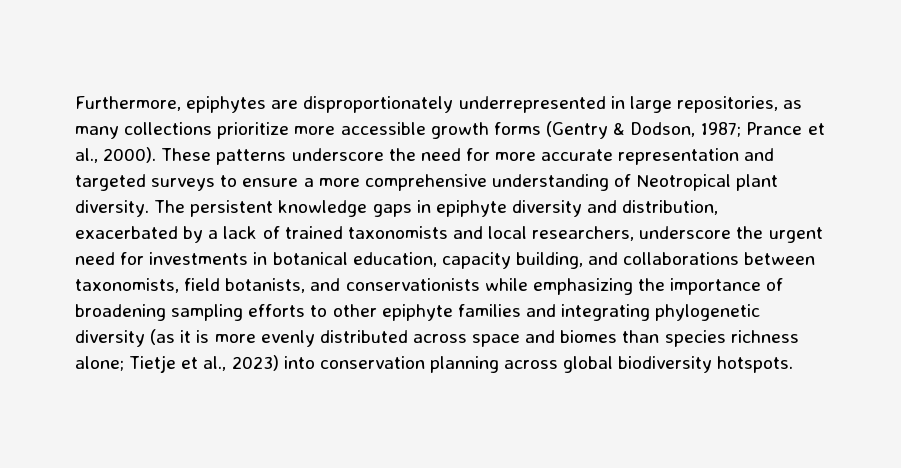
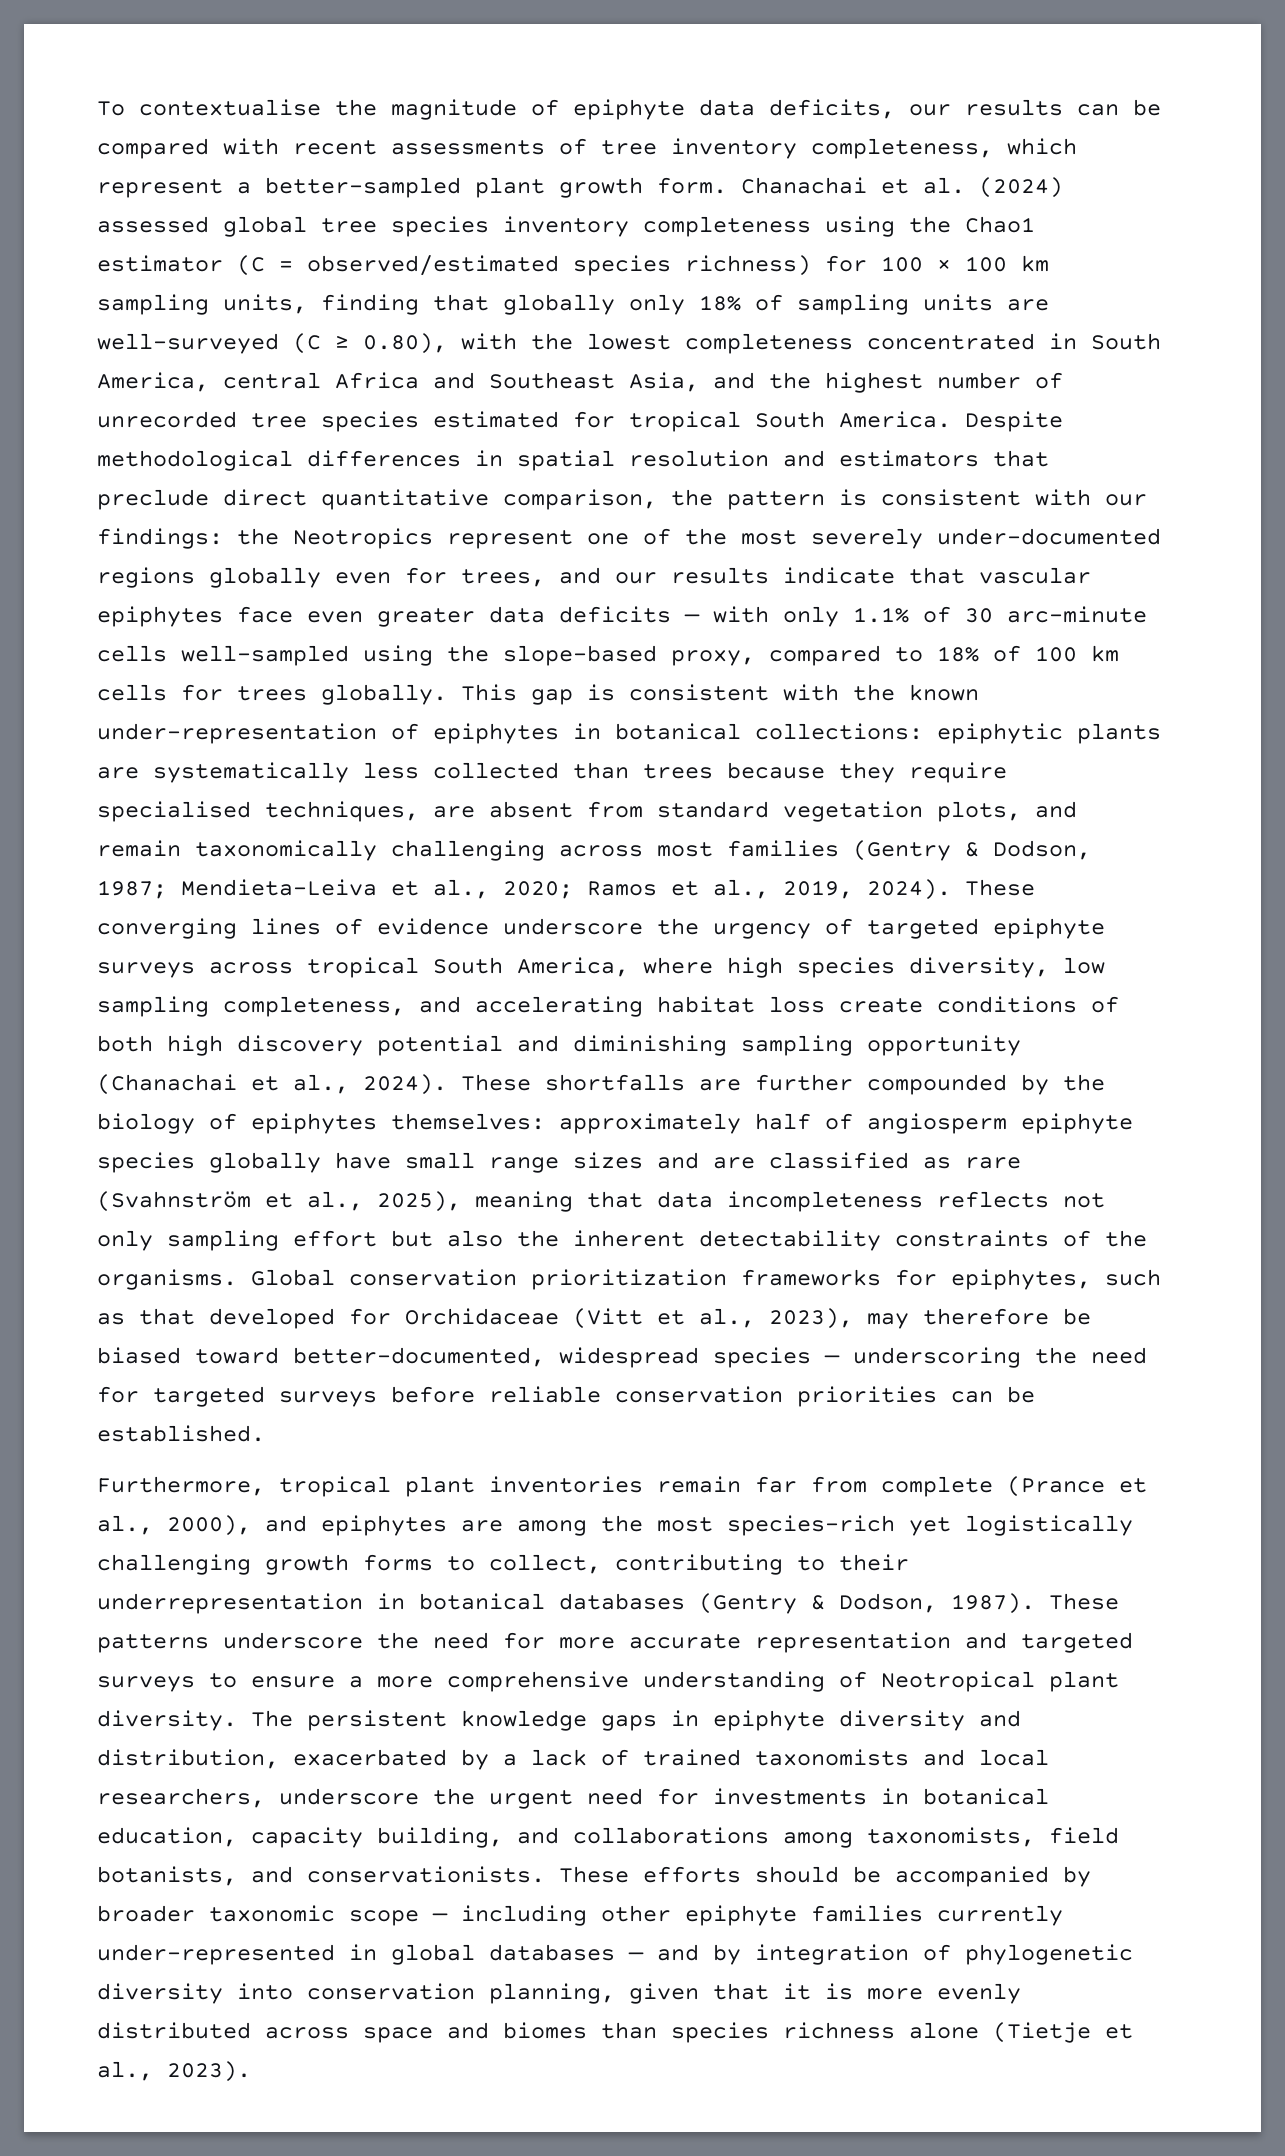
- Furthermore, epiphytes are disproportionately underrepresented in large repositories, as many collections prioritize more accessible growth forms (Gentry & Dodson, 1987; Prance et al., 2000).
+ To contextualise the magnitude of epiphyte data deficits, our results can be compared with recent assessments of tree inventory completeness, which represent a better-sampled plant growth form. Chanachai et al. (2024) assessed global tree species inventory completeness using the Chao1 estimator (C = observed/estimated species richness) for 100 × 100 km sampling units, finding that globally only 18% of sampling units are well-surveyed (C ≥ 0.80), with the lowest completeness concentrated in South America, central Africa and Southeast Asia, and the highest number of unrecorded tree species estimated for tropical South America. Despite methodological differences in spatial resolution and estimators that preclude direct quantitative comparison, the pattern is consistent with our findings: the Neotropics represent one of the most severely under-documented regions globally even for trees, and our results indicate that vascular epiphytes face even greater data deficits — with only 1.1% of 30 arc-minute cells well-sampled using the slope-based proxy, compared to 18% of 100 km cells for trees globally. This gap is consistent with the known under-representation of epiphytes in botanical collections: epiphytic plants are systematically less collected than trees because they require specialised techniques, are absent from standard vegetation plots, and remain taxonomically challenging across most families (Gentry & Dodson, 1987; Mendieta-Leiva et al., 2020; Ramos et al., 2019, 2024). These converging lines of evidence underscore the urgency of targeted epiphyte surveys across tropical South America, where high species diversity, low sampling completeness, and accelerating habitat loss create conditions of both high discovery potential and diminishing sampling opportunity (Chanachai et al., 2024). These shortfalls are further compounded by the biology of epiphytes themselves: approximately half of angiosperm epiphyte species globally have small range sizes and are classified as rare (Svahnström et al., 2025), meaning that data incompleteness reflects not only sampling effort but also the inherent detectability constraints of the organisms. Global conservation prioritization frameworks for epiphytes, such as that developed for Orchidaceae (Vitt et al., 2023), may therefore be biased toward better-documented, widespread species — underscoring the need for targeted surveys before reliable conservation priorities can be established.
+ Furthermore, tropical plant inventories remain far from complete (Prance et al., 2000), and epiphytes are among the most species-rich yet logistically challenging growth forms to collect, contributing to their underrepresentation in botanical databases (Gentry & Dodson, 1987).
- The persistent knowledge gaps in epiphyte diversity and distribution, exacerbated by a lack of trained taxonomists and local researchers, underscore the urgent need for investments in botanical education, capacity building, and collaborations between taxonomists, field botanists, and conservationists while emphasizing the importance of broadening sampling efforts to other epiphyte families and integrating phylogenetic diversity (as it is more evenly distributed across space and biomes than species richness alone; Tietje et al., 2023) into conservation planning across global biodiversity hotspots.
+ The persistent knowledge gaps in epiphyte diversity and distribution, exacerbated by a lack of trained taxonomists and local researchers, underscore the urgent need for investments in botanical education, capacity building, and collaborations among taxonomists, field botanists, and conservationists. These efforts should be accompanied by broader taxonomic scope — including other epiphyte families currently under-represented in global databases — and by integration of phylogenetic diversity into conservation planning, given that it is more evenly distributed across space and biomes than species richness alone (Tietje et al., 2023).

